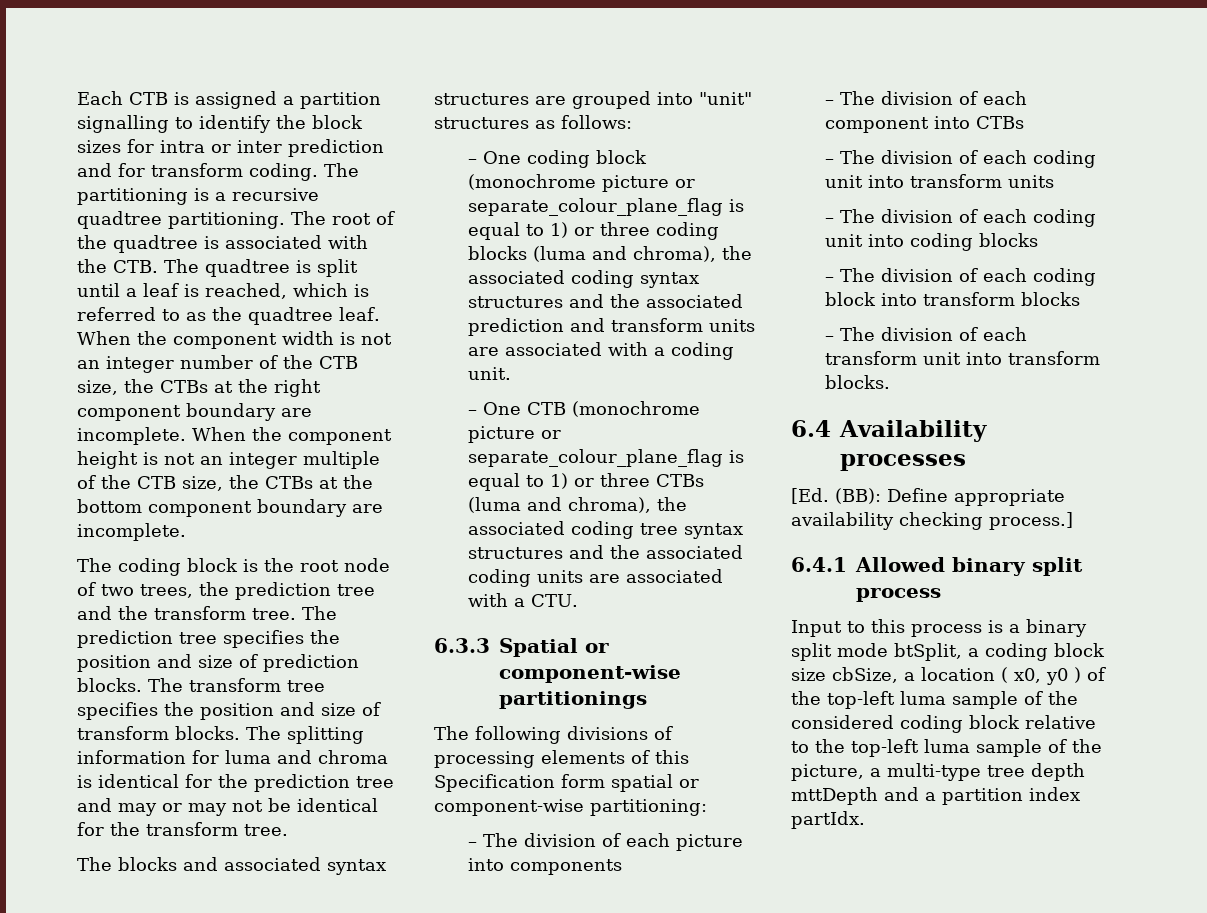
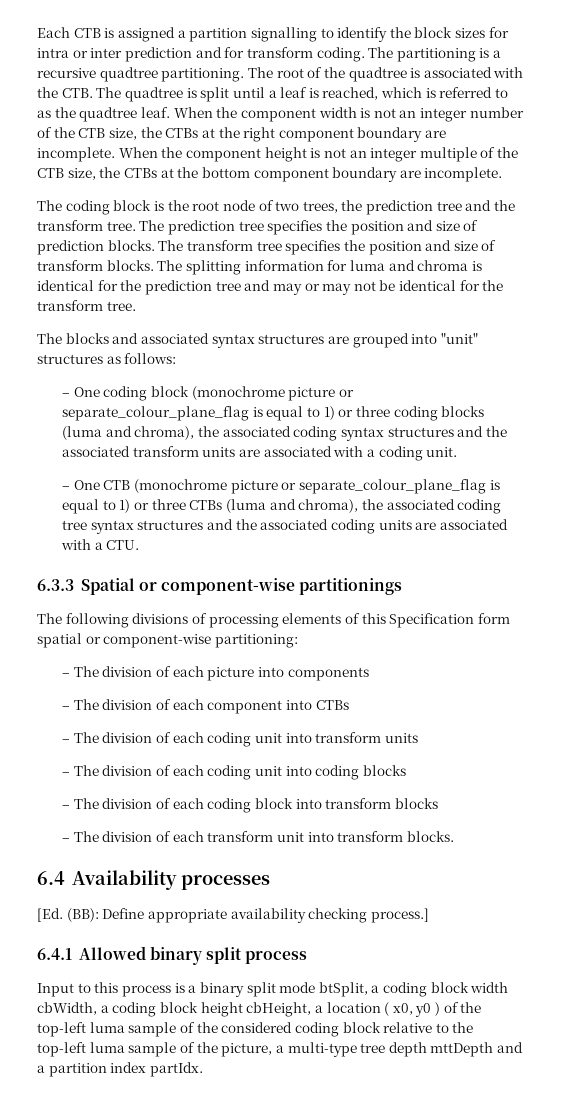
- – One coding block (monochrome picture or separate_colour_plane_flag is equal to 1) or three coding blocks (luma and chroma), the associated coding syntax structures and the associated prediction and transform units are associated with a coding unit.
+ – One coding block (monochrome picture or separate_colour_plane_flag is equal to 1) or three coding blocks (luma and chroma), the associated coding syntax structures and the associated transform units are associated with a coding unit.
- Input to this process is a binary split mode btSplit, a coding block size cbSize, a location ( x0, y0 ) of the top-left luma sample of the considered coding block relative to the top-left luma sample of the picture, a multi-type tree depth mttDepth and a partition index partIdx.
+ Input to this process is a binary split mode btSplit, a coding block width cbWidth, a coding block height cbHeight, a location ( x0, y0 ) of the top-left luma sample of the considered coding block relative to the top-left luma sample of the picture, a multi-type tree depth mttDepth and a partition index partIdx.

